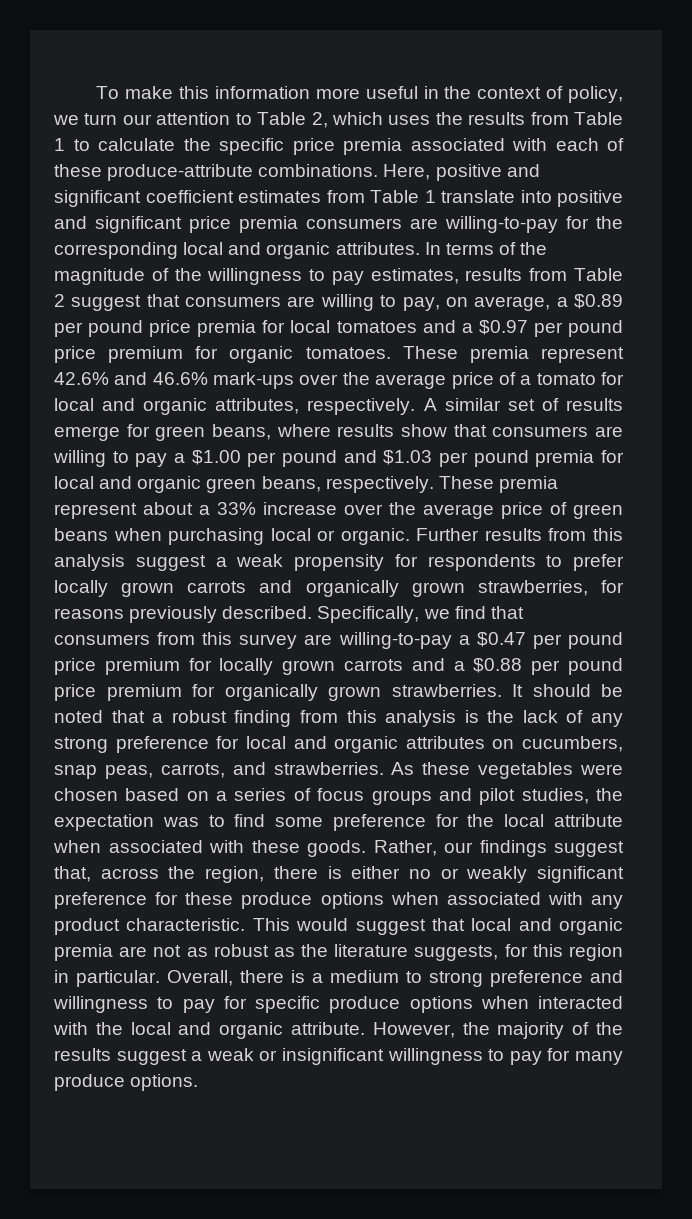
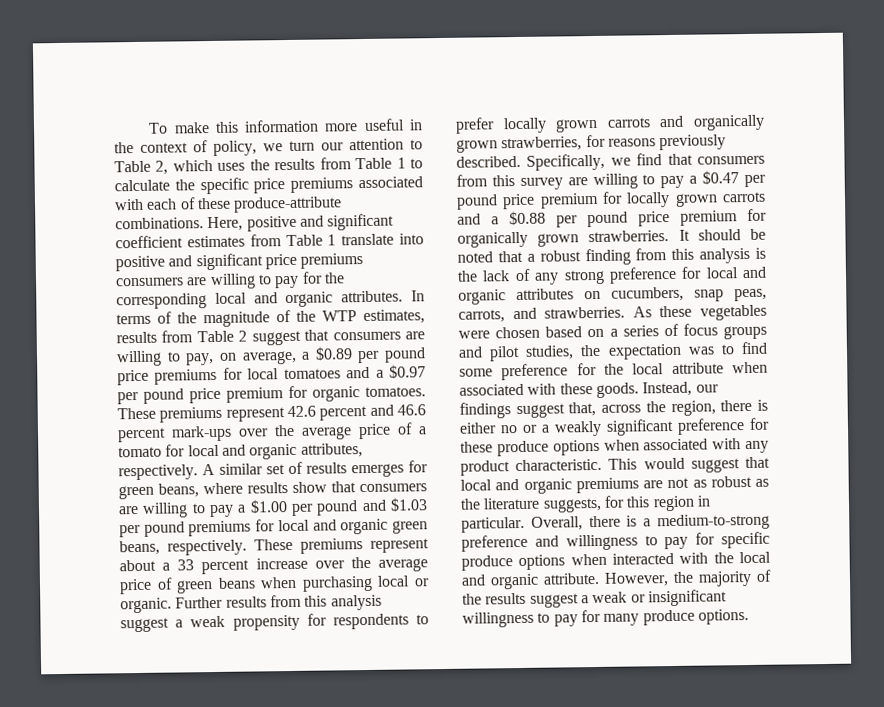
- To make this information more useful in the context of policy, we turn our attention to Table 2, which uses the results from Table 1 to calculate the specific price premia associated with each of these produce-attribute combinations.
+ To make this information more useful in the context of policy, we turn our attention to Table 2, which uses the results from Table 1 to calculate the specific price premiums associated with each of these produce-attribute combinations.
- Here, positive and significant coefficient estimates from Table 1 translate into positive and significant price premia consumers are willing-to-pay for the corresponding local and organic attributes.
+ Here, positive and significant coefficient estimates from Table 1 translate into positive and significant price premiums consumers are willing to pay for the corresponding local and organic attributes.
- In terms of the magnitude of the willingness to pay estimates, results from Table 2 suggest that consumers are willing to pay, on average, a $0.89 per pound price premia for local tomatoes and a $0.97 per pound price premium for organic tomatoes.
+ In terms of the magnitude of the WTP estimates, results from Table 2 suggest that consumers are willing to pay, on average, a $0.89 per pound price premiums for local tomatoes and a $0.97 per pound price premium for organic tomatoes.
- These premia represent 42.6% and 46.6% mark-ups over the average price of a tomato for local and organic attributes, respectively.
+ These premiums represent 42.6 percent and 46.6 percent mark-ups over the average price of a tomato for local and organic attributes, respectively.
- A similar set of results emerge for green beans, where results show that consumers are willing to pay a $1.00 per pound and $1.03 per pound premia for local and organic green beans, respectively.
+ A similar set of results emerges for green beans, where results show that consumers are willing to pay a $1.00 per pound and $1.03 per pound premiums for local and organic green beans, respectively.
- These premia represent about a 33% increase over the average price of green beans when purchasing local or organic.
+ These premiums represent about a 33 percent increase over the average price of green beans when purchasing local or organic.
- Specifically, we find that consumers from this survey are willing-to-pay a $0.47 per pound price premium for locally grown carrots and a $0.88 per pound price premium for organically grown strawberries.
+ Specifically, we find that consumers from this survey are willing to pay a $0.47 per pound price premium for locally grown carrots and a $0.88 per pound price premium for organically grown strawberries.
- Rather, our findings suggest that, across the region, there is either no or weakly significant preference for these produce options when associated with any product characteristic.
+ Instead, our findings suggest that, across the region, there is either no or a weakly significant preference for these produce options when associated with any product characteristic.
- This would suggest that local and organic premia are not as robust as the literature suggests, for this region in particular.
+ This would suggest that local and organic premiums are not as robust as the literature suggests, for this region in particular.
- Overall, there is a medium to strong preference and willingness to pay for specific produce options when interacted with the local and organic attribute.
+ Overall, there is a medium-to-strong preference and willingness to pay for specific produce options when interacted with the local and organic attribute.

